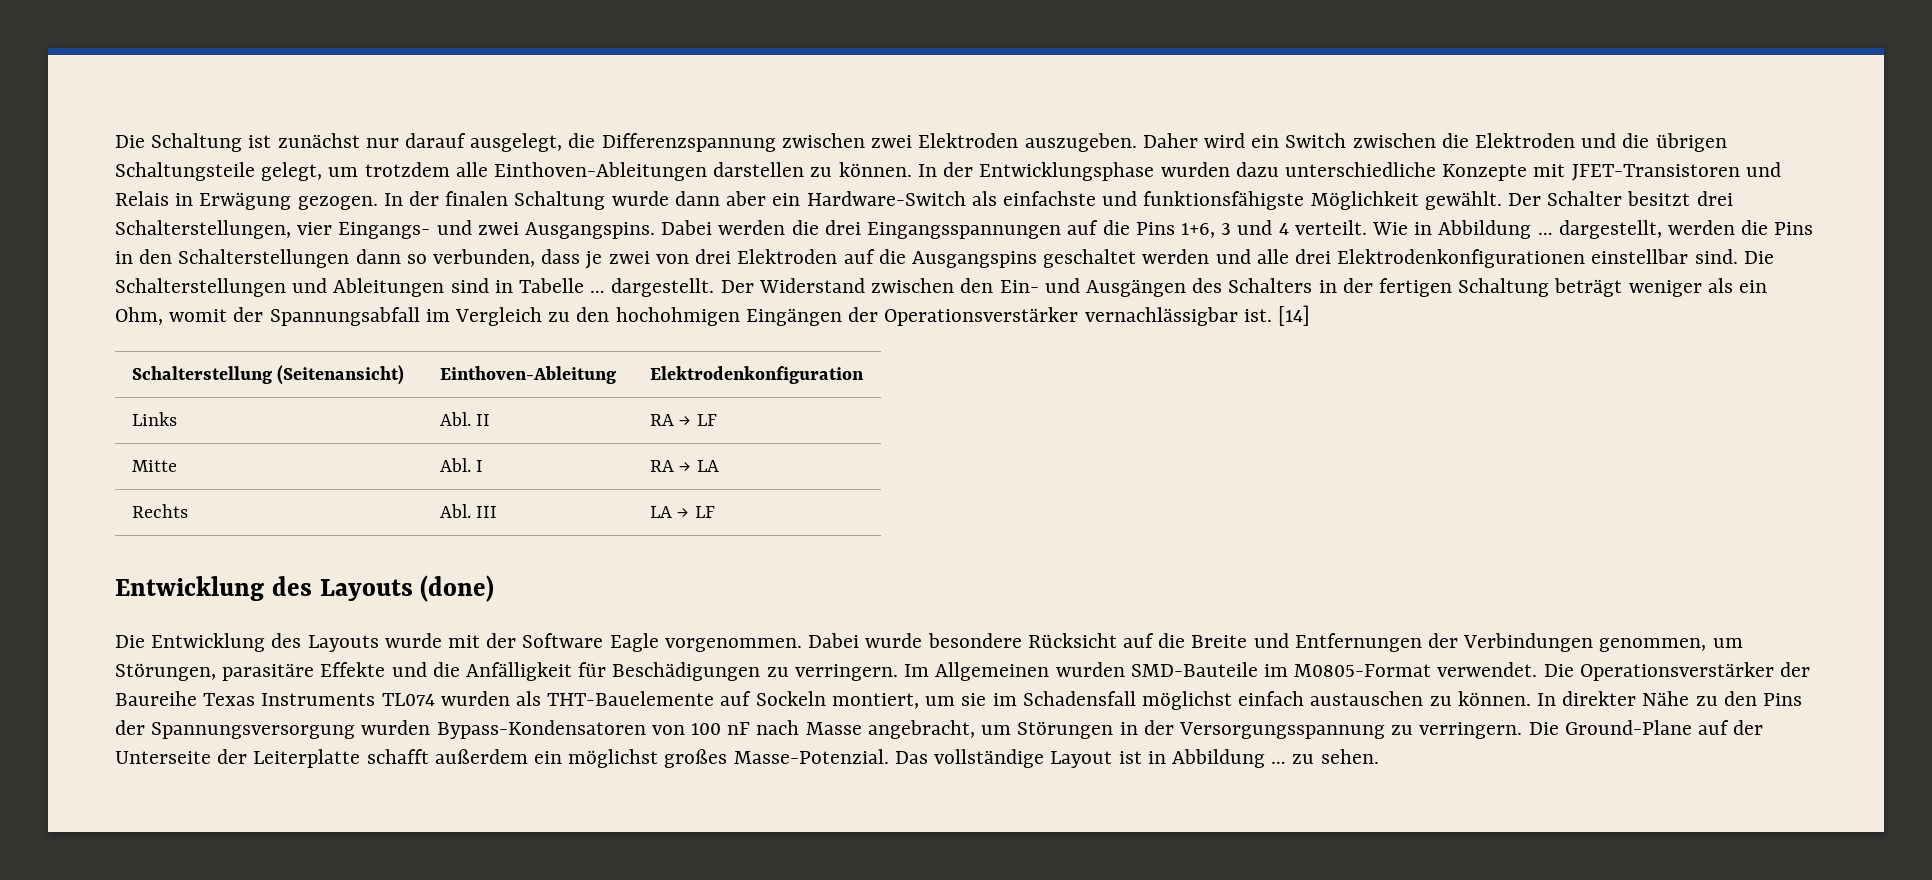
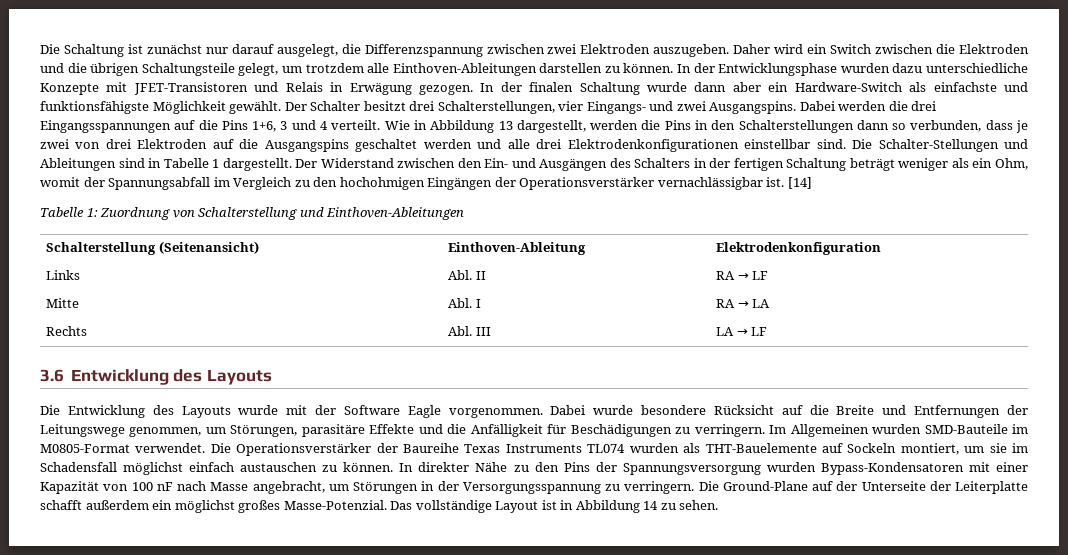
- Wie in Abbildung … dargestellt, werden die Pins in den Schalterstellungen dann so verbunden, dass je zwei von drei Elektroden auf die Ausgangspins geschaltet werden und alle drei Elektrodenkonfigurationen einstellbar sind.
+ Wie in Abbildung 13 dargestellt, werden die Pins in den Schalterstellungen dann so verbunden, dass je zwei von drei Elektroden auf die Ausgangspins geschaltet werden und alle drei Elektrodenkonfigurationen einstellbar sind.
- Die Schalterstellungen und Ableitungen sind in Tabelle … dargestellt.
+ Die Schalter-Stellungen und Ableitungen sind in Tabelle 1 dargestellt.
+ Tabelle 1: Zuordnung von Schalterstellung und Einthoven-Ableitungen
- Entwicklung des Layouts (done)
+ 3.6 Entwicklung des Layouts
- Dabei wurde besondere Rücksicht auf die Breite und Entfernungen der Verbindungen genommen, um Störungen, parasitäre Effekte und die Anfälligkeit für Beschädigungen zu verringern.
+ Dabei wurde besondere Rücksicht auf die Breite und Entfernungen der Leitungswege genommen, um Störungen, parasitäre Effekte und die Anfälligkeit für Beschädigungen zu verringern.
- In direkter Nähe zu den Pins der Spannungsversorgung wurden Bypass-Kondensatoren von 100 nF nach Masse angebracht, um Störungen in der Versorgungsspannung zu verringern.
+ In direkter Nähe zu den Pins der Spannungsversorgung wurden Bypass-Kondensatoren mit einer Kapazität von 100 nF nach Masse angebracht, um Störungen in der Versorgungsspannung zu verringern.
- Das vollständige Layout ist in Abbildung … zu sehen.
+ Das vollständige Layout ist in Abbildung 14 zu sehen.

